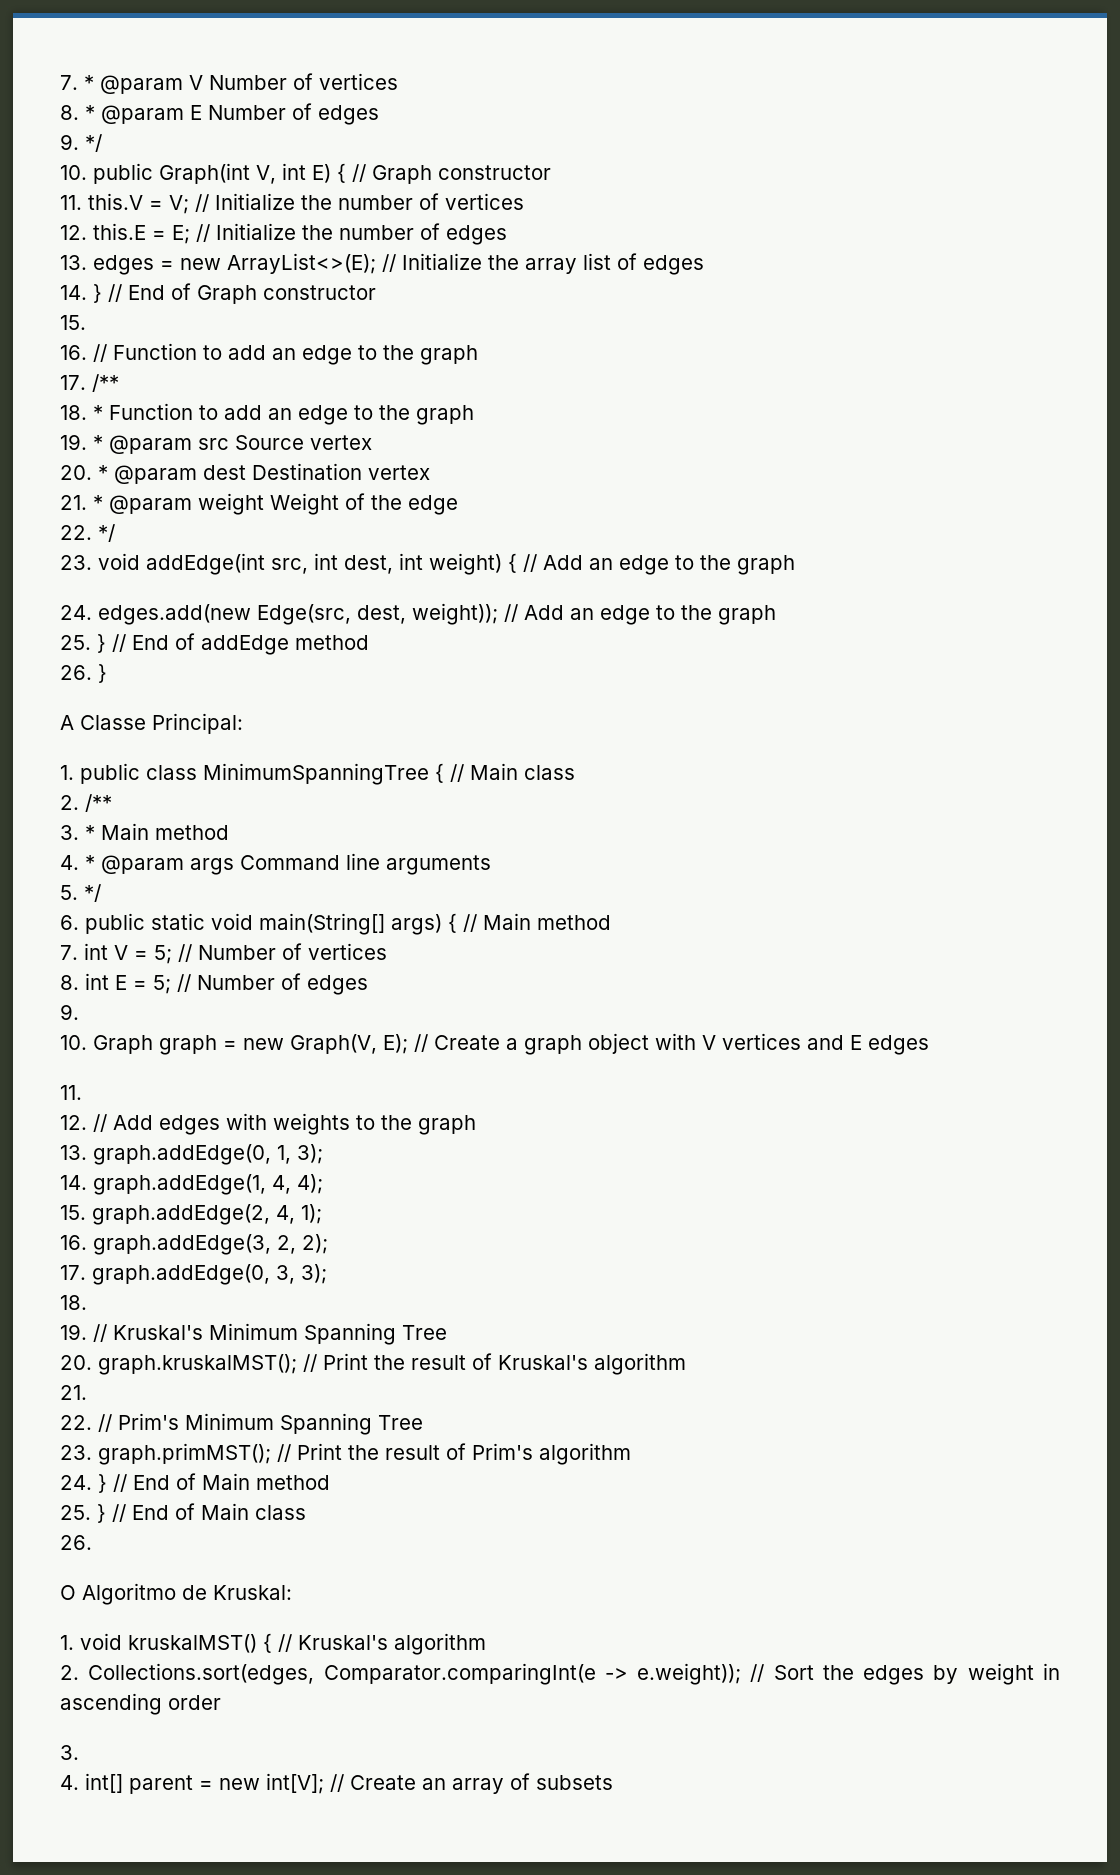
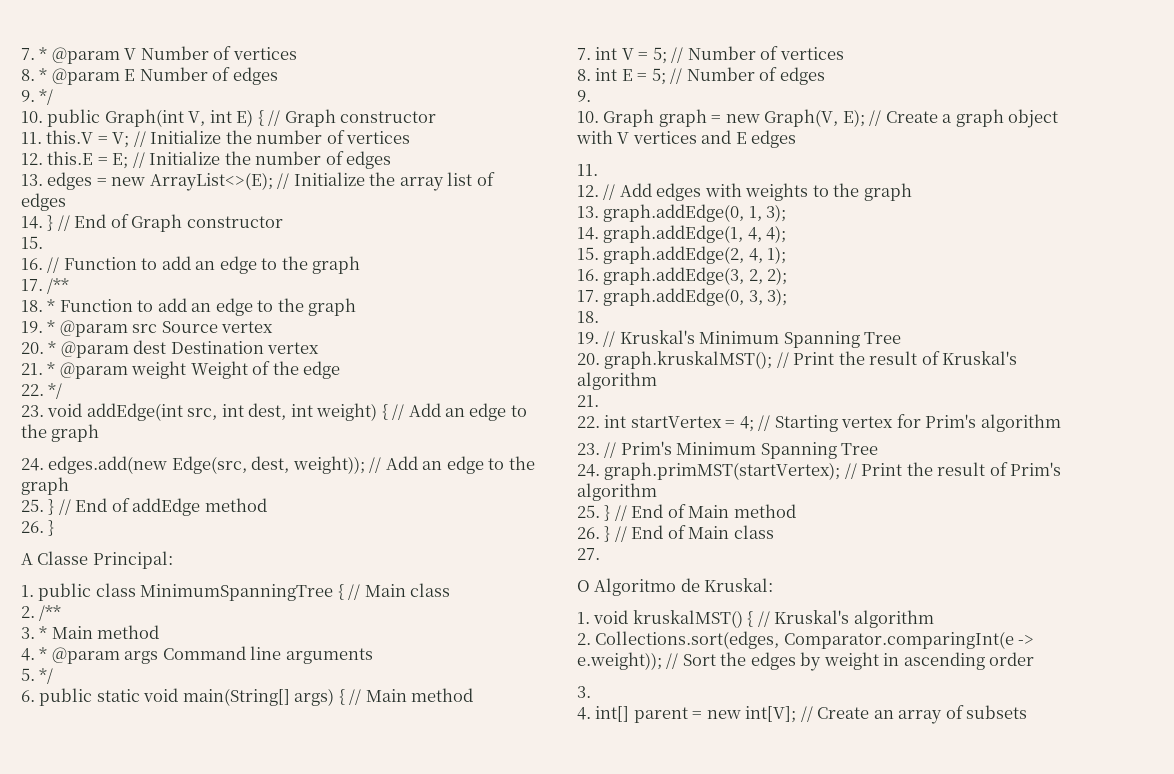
- 22. // Prim's Minimum Spanning Tree
+ 22. int startVertex = 4; // Starting vertex for Prim's algorithm
+ 23. // Prim's Minimum Spanning Tree
- 23. graph.primMST(); // Print the result of Prim's algorithm
+ 24. graph.primMST(startVertex); // Print the result of Prim's algorithm
- 24. } // End of Main method
+ 25. } // End of Main method
- 25. } // End of Main class
- 26.
+ 26. } // End of Main class
+ 27.

